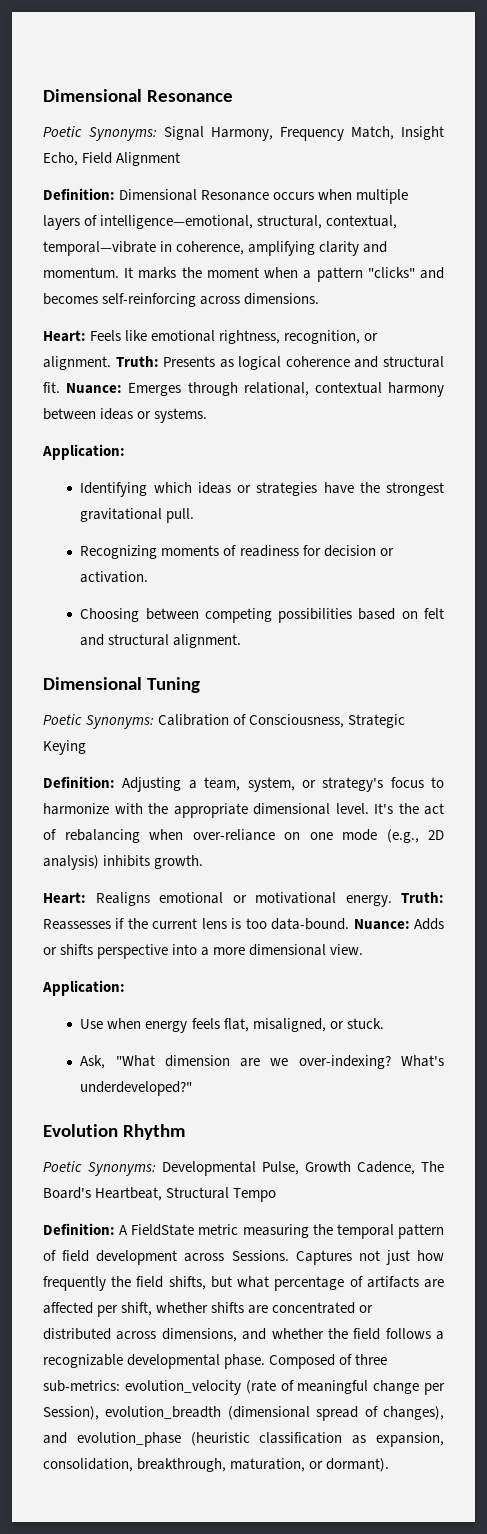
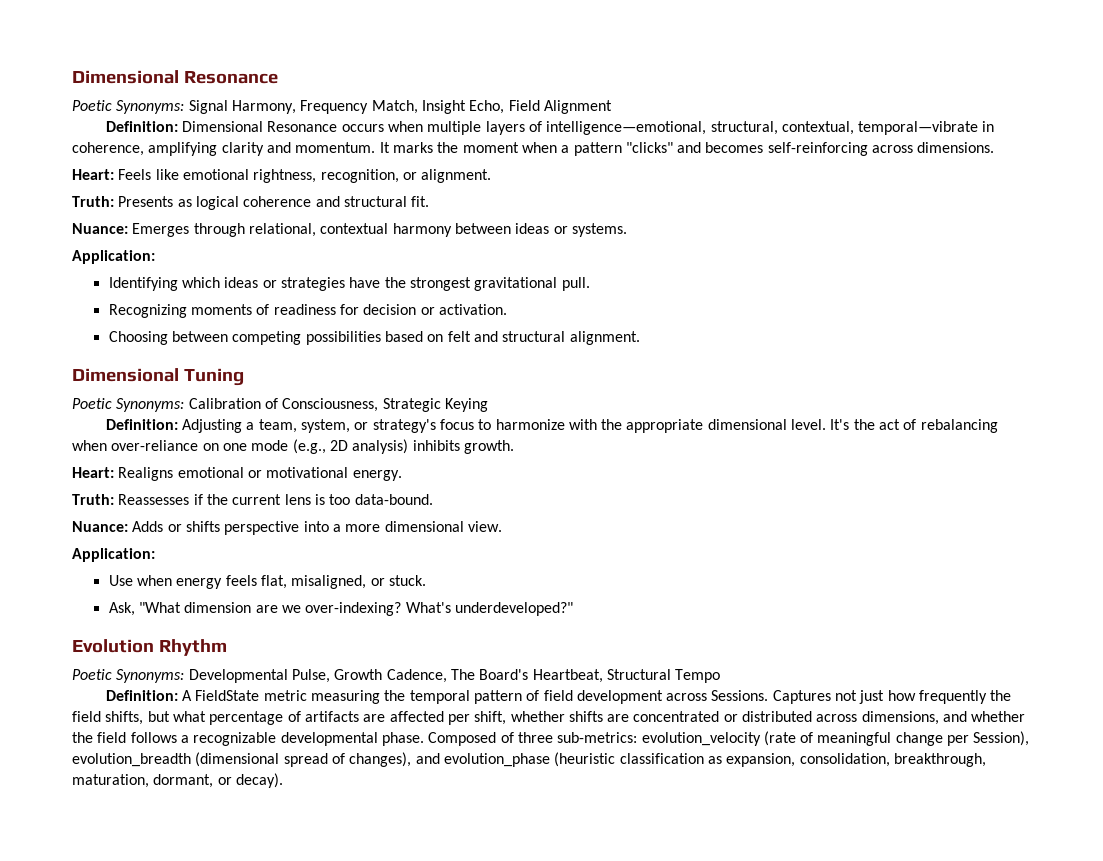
- Heart: Feels like emotional rightness, recognition, or alignment. Truth: Presents as logical coherence and structural fit. Nuance: Emerges through relational, contextual harmony between ideas or systems.
+ Heart: Feels like emotional rightness, recognition, or alignment.
+ Truth: Presents as logical coherence and structural fit.
+ Nuance: Emerges through relational, contextual harmony between ideas or systems.
- Heart: Realigns emotional or motivational energy. Truth: Reassesses if the current lens is too data-bound. Nuance: Adds or shifts perspective into a more dimensional view.
+ Heart: Realigns emotional or motivational energy.
+ Truth: Reassesses if the current lens is too data-bound.
+ Nuance: Adds or shifts perspective into a more dimensional view.
- Composed of three sub-metrics: evolution_velocity (rate of meaningful change per Session), evolution_breadth (dimensional spread of changes), and evolution_phase (heuristic classification as expansion, consolidation, breakthrough, maturation, or dormant).
+ Composed of three sub-metrics: evolution_velocity (rate of meaningful change per Session), evolution_breadth (dimensional spread of changes), and evolution_phase (heuristic classification as expansion, consolidation, breakthrough, maturation, dormant, or decay).

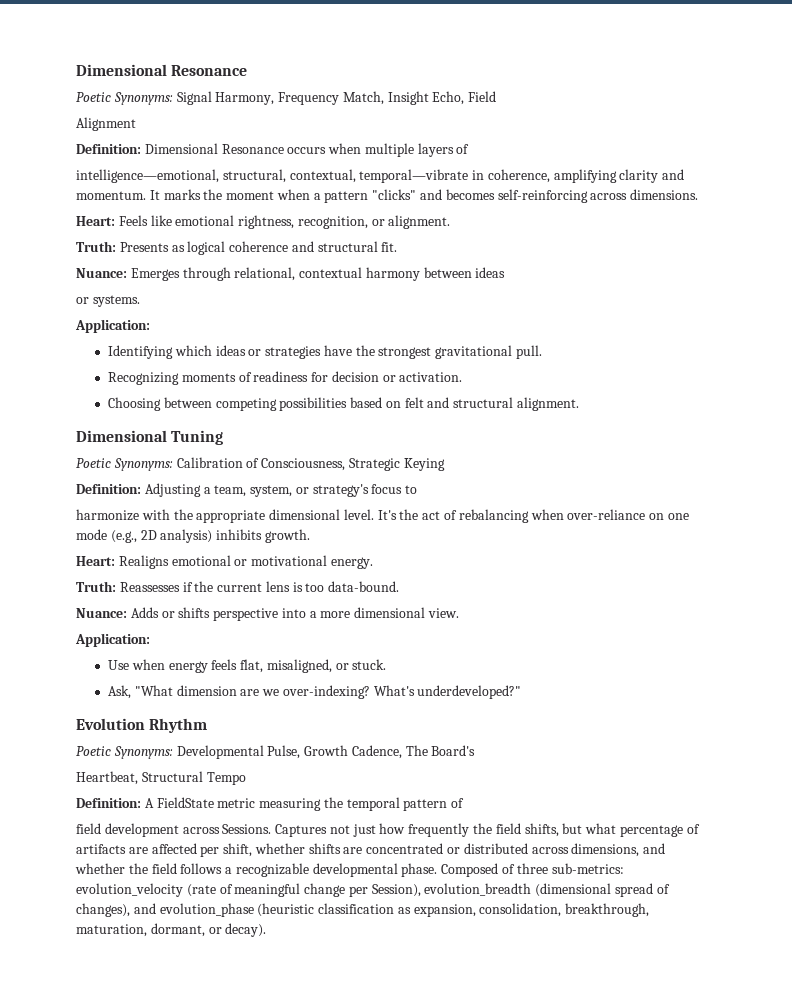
- Poetic Synonyms: Signal Harmony, Frequency Match, Insight Echo, Field Alignment
+ Poetic Synonyms: Signal Harmony, Frequency Match, Insight Echo, Field
+ Alignment
- Definition: Dimensional Resonance occurs when multiple layers of intelligence—emotional, structural, contextual, temporal—vibrate in coherence, amplifying clarity and momentum.
+ Definition: Dimensional Resonance occurs when multiple layers of
+ intelligence—emotional, structural, contextual, temporal—vibrate in coherence, amplifying clarity and momentum.
- Nuance: Emerges through relational, contextual harmony between ideas or systems.
+ Nuance: Emerges through relational, contextual harmony between ideas
+ or systems.
- Definition: Adjusting a team, system, or strategy's focus to harmonize with the appropriate dimensional level.
+ Definition: Adjusting a team, system, or strategy's focus to
+ harmonize with the appropriate dimensional level.
- Poetic Synonyms: Developmental Pulse, Growth Cadence, The Board's Heartbeat, Structural Tempo
+ Poetic Synonyms: Developmental Pulse, Growth Cadence, The Board's
+ Heartbeat, Structural Tempo
- Definition: A FieldState metric measuring the temporal pattern of field development across Sessions.
+ Definition: A FieldState metric measuring the temporal pattern of
+ field development across Sessions.

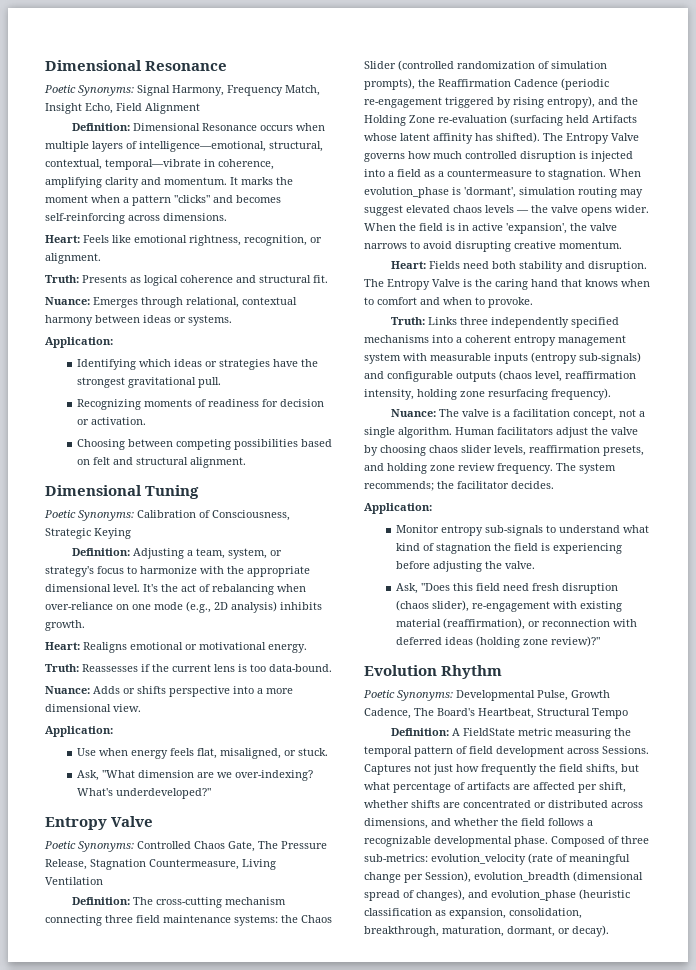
- Poetic Synonyms: Signal Harmony, Frequency Match, Insight Echo, Field
- Alignment
+ Poetic Synonyms: Signal Harmony, Frequency Match, Insight Echo, Field Alignment
- Definition: Dimensional Resonance occurs when multiple layers of
- intelligence—emotional, structural, contextual, temporal—vibrate in coherence, amplifying clarity and momentum.
+ Definition: Dimensional Resonance occurs when multiple layers of intelligence—emotional, structural, contextual, temporal—vibrate in coherence, amplifying clarity and momentum.
- Nuance: Emerges through relational, contextual harmony between ideas
- or systems.
+ Nuance: Emerges through relational, contextual harmony between ideas or systems.
- Definition: Adjusting a team, system, or strategy's focus to
- harmonize with the appropriate dimensional level.
+ Definition: Adjusting a team, system, or strategy's focus to harmonize with the appropriate dimensional level.
  What's underdeveloped?"
+ Entropy Valve
+ Poetic Synonyms: Controlled Chaos Gate, The Pressure Release, Stagnation Countermeasure, Living Ventilation
+ Definition: The cross-cutting mechanism connecting three field maintenance systems: the Chaos Slider (controlled randomization of simulation prompts), the Reaffirmation Cadence (periodic re-engagement triggered by rising entropy), and the Holding Zone re-evaluation (surfacing held Artifacts whose latent affinity has shifted). The Entropy Valve governs how much controlled disruption is injected into a field as a countermeasure to stagnation. When evolution_phase is 'dormant', simulation routing may suggest elevated chaos levels — the valve opens wider. When the field is in active 'expansion', the valve narrows to avoid disrupting creative momentum.
+ Heart: Fields need both stability and disruption. The Entropy Valve is the caring hand that knows when to comfort and when to provoke.
+ Truth: Links three independently specified mechanisms into a coherent entropy management system with measurable inputs (entropy sub-signals) and configurable outputs (chaos level, reaffirmation intensity, holding zone resurfacing frequency).
+ Nuance: The valve is a facilitation concept, not a single algorithm. Human facilitators adjust the valve by choosing chaos slider levels, reaffirmation presets, and holding zone review frequency. The system recommends; the facilitator decides.
+ Application:
+ Monitor entropy sub-signals to understand what kind of stagnation the field is experiencing before adjusting the valve.
+ Ask, "Does this field need fresh disruption (chaos slider), re-engagement with existing material (reaffirmation), or reconnection with deferred ideas (holding zone review)?"
- Poetic Synonyms: Developmental Pulse, Growth Cadence, The Board's
- Heartbeat, Structural Tempo
+ Poetic Synonyms: Developmental Pulse, Growth Cadence, The Board's Heartbeat, Structural Tempo
- Definition: A FieldState metric measuring the temporal pattern of
- field development across Sessions.
+ Definition: A FieldState metric measuring the temporal pattern of field development across Sessions.

